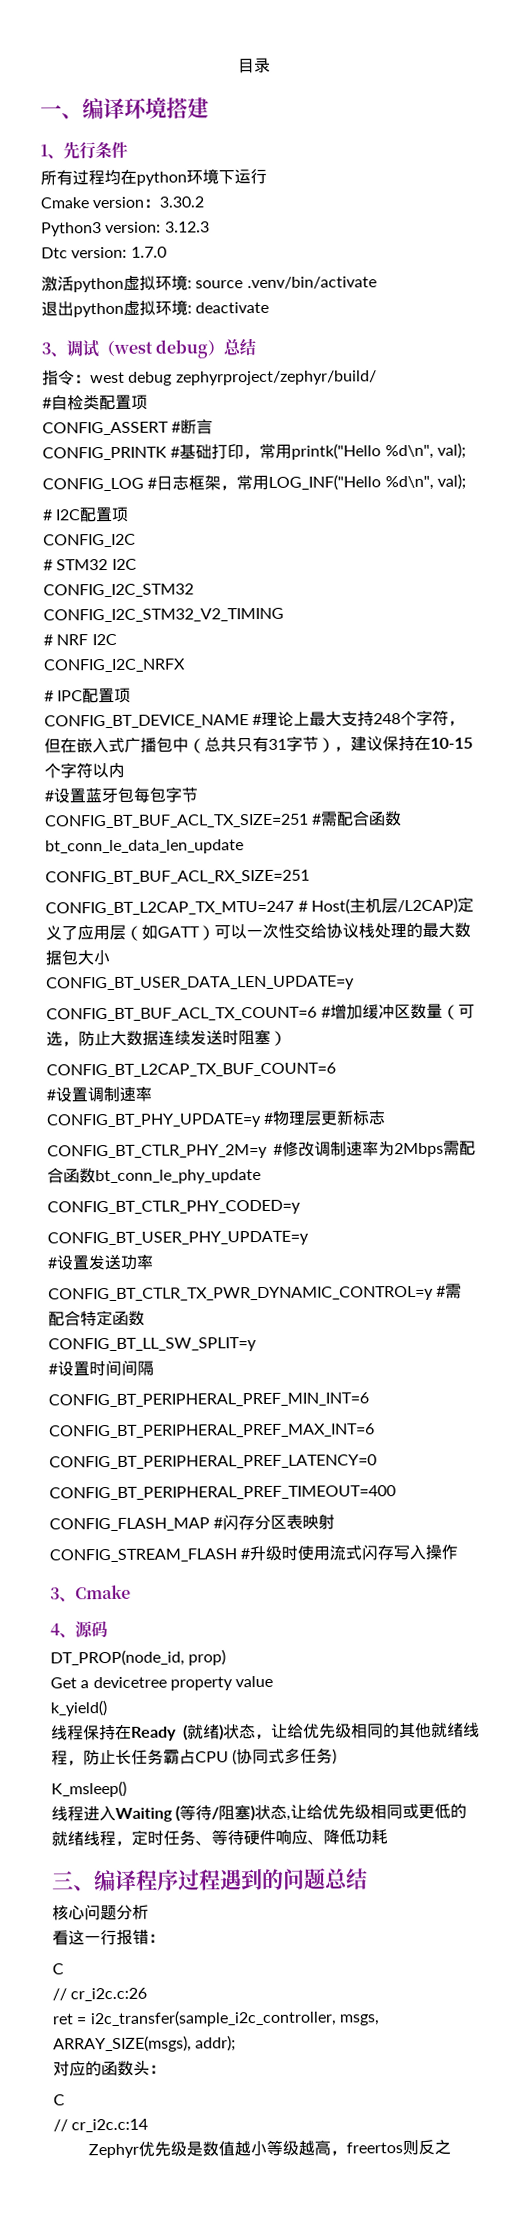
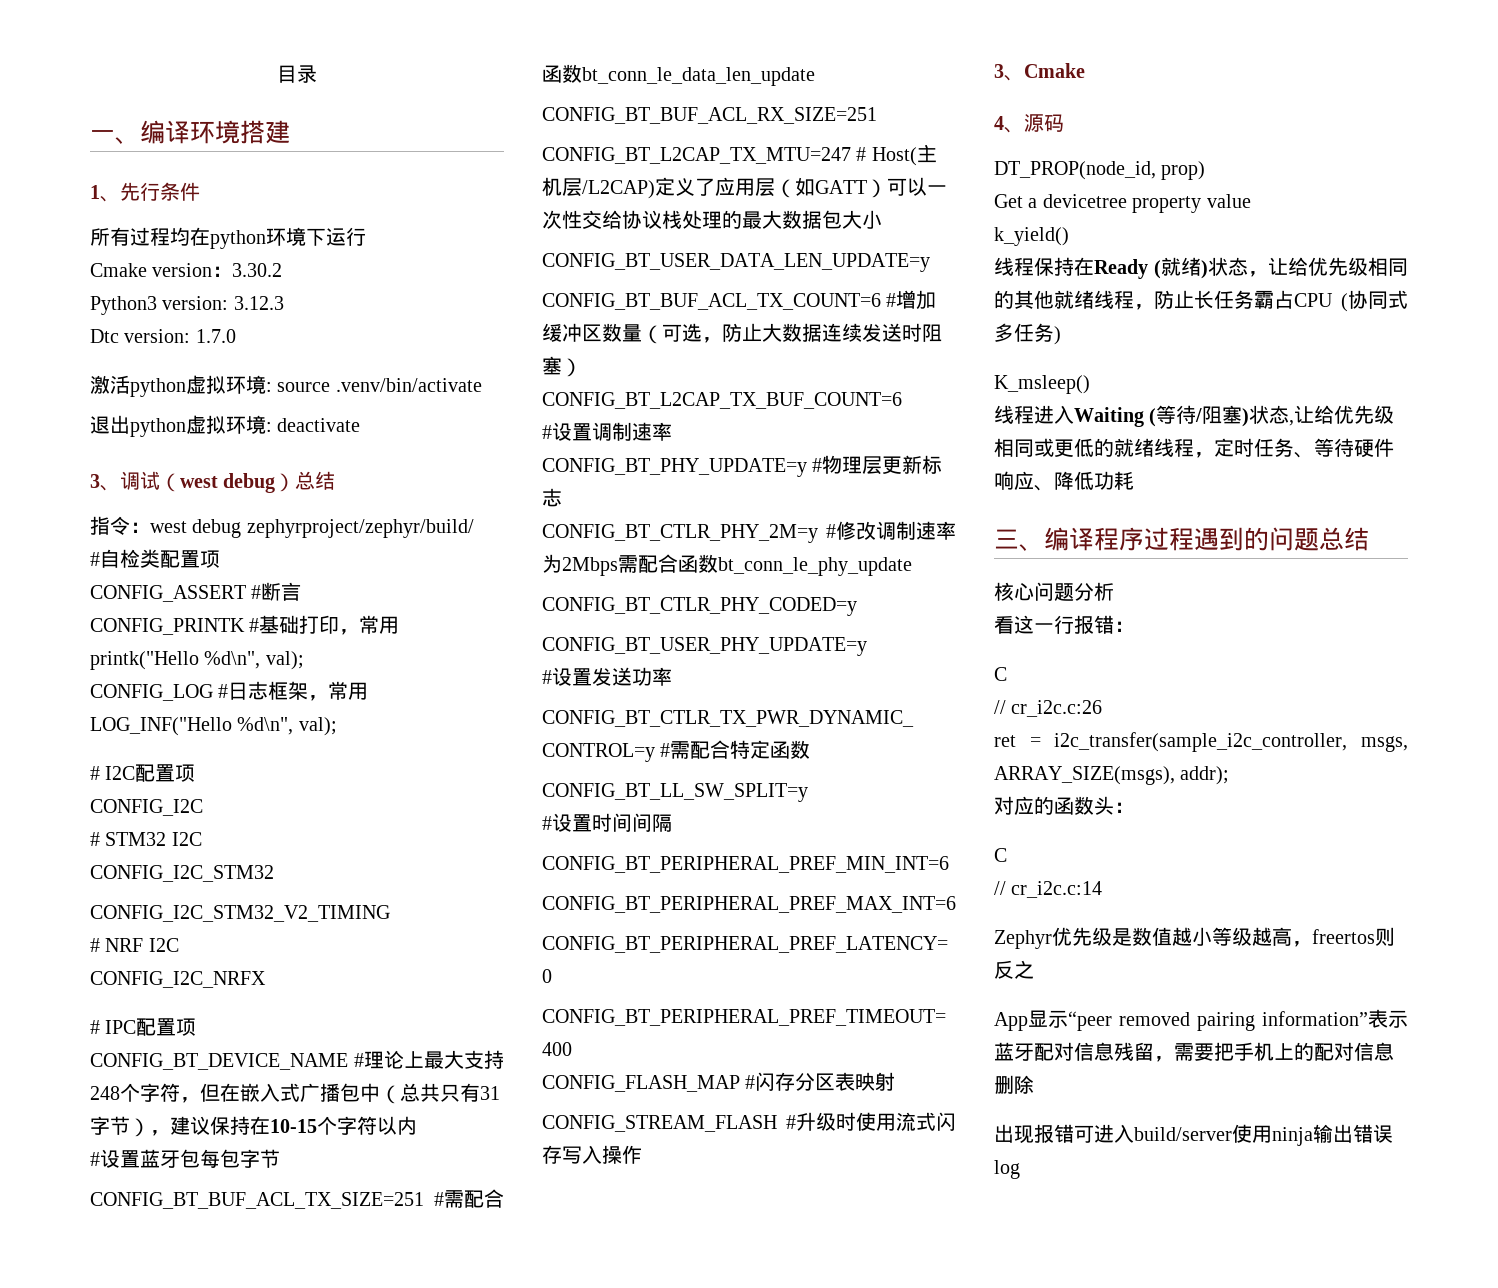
+ App显示“peer removed pairing information”表示蓝牙配对信息残留，需要把手机上的配对信息删除
+ 出现报错可进入build/server使用ninja输出错误log

